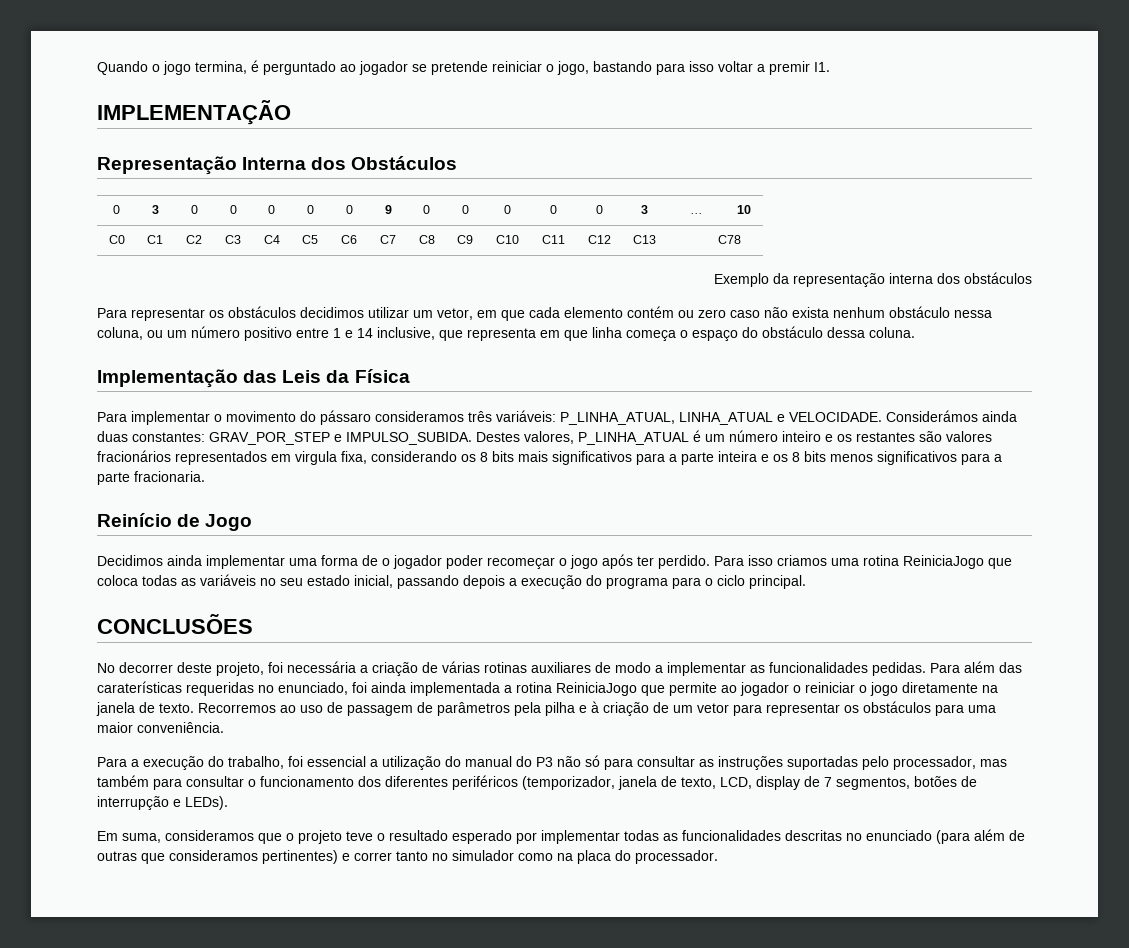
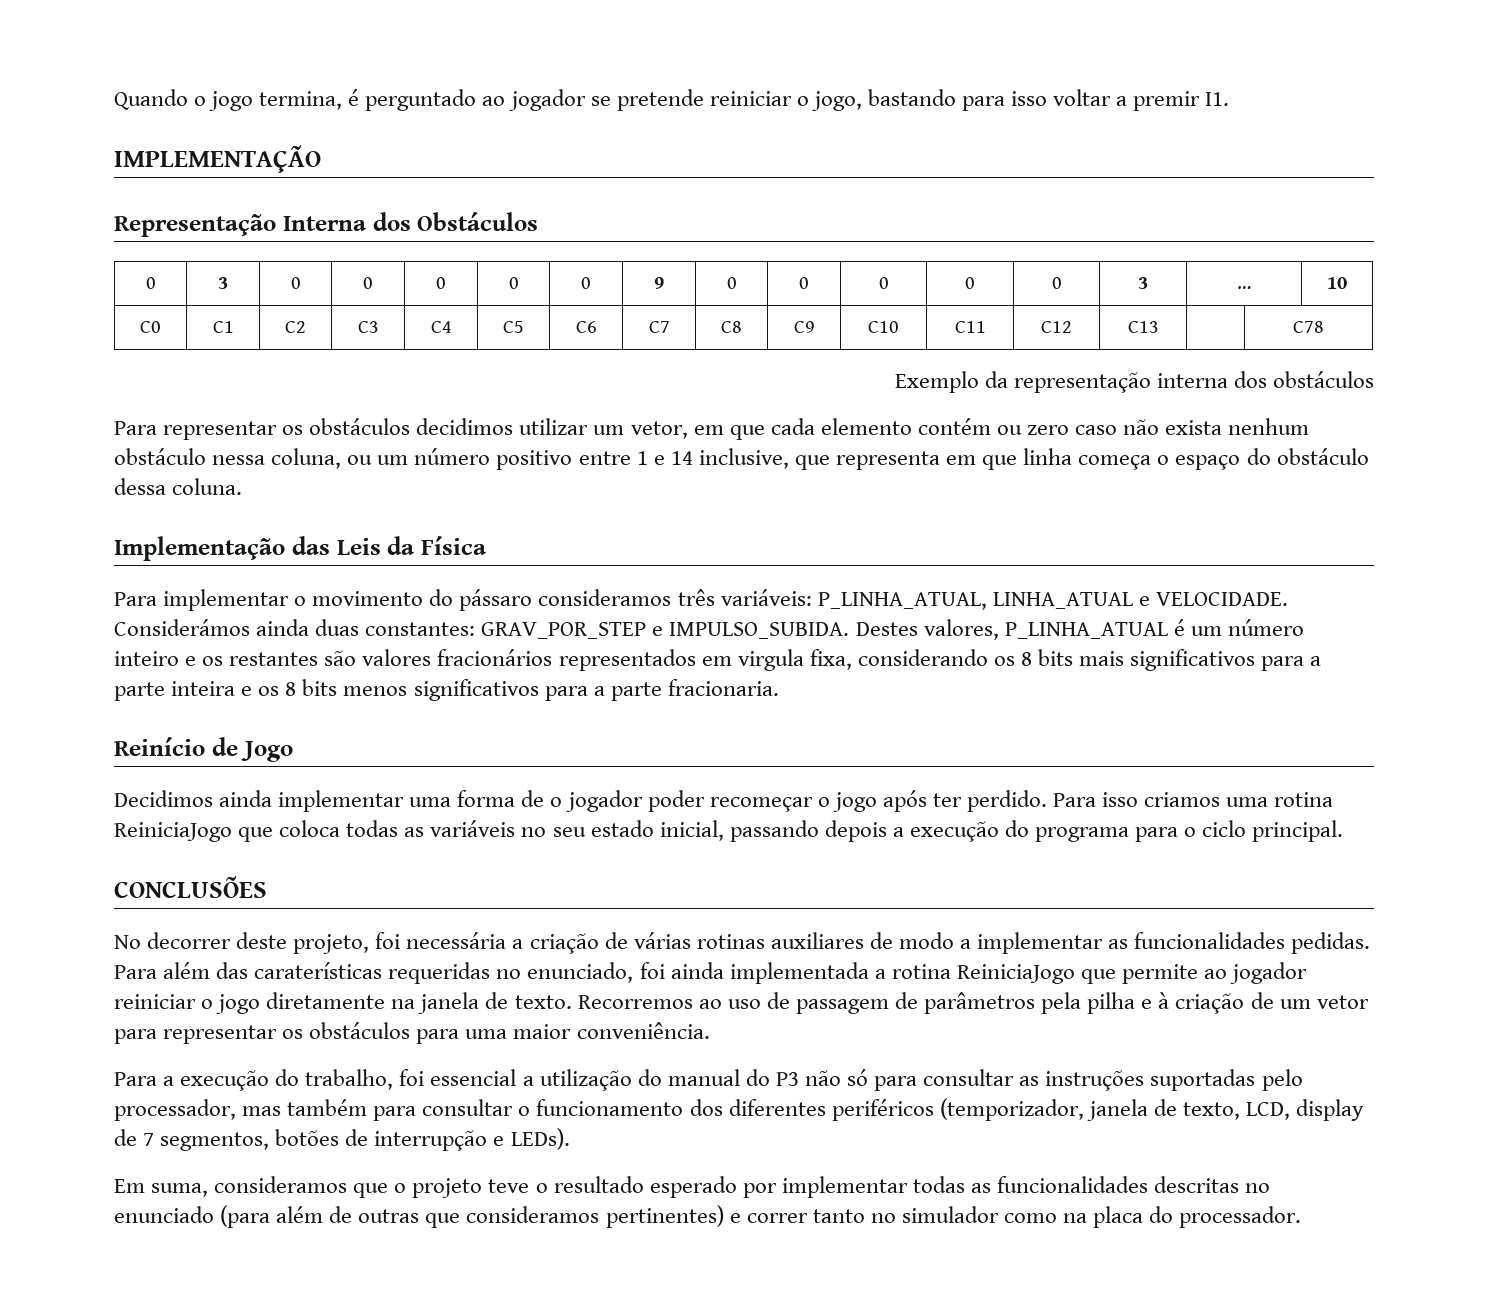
- Para além das caraterísticas requeridas no enunciado, foi ainda implementada a rotina ReiniciaJogo que permite ao jogador o reiniciar o jogo diretamente na janela de texto.
+ Para além das caraterísticas requeridas no enunciado, foi ainda implementada a rotina ReiniciaJogo que permite ao jogador reiniciar o jogo diretamente na janela de texto.

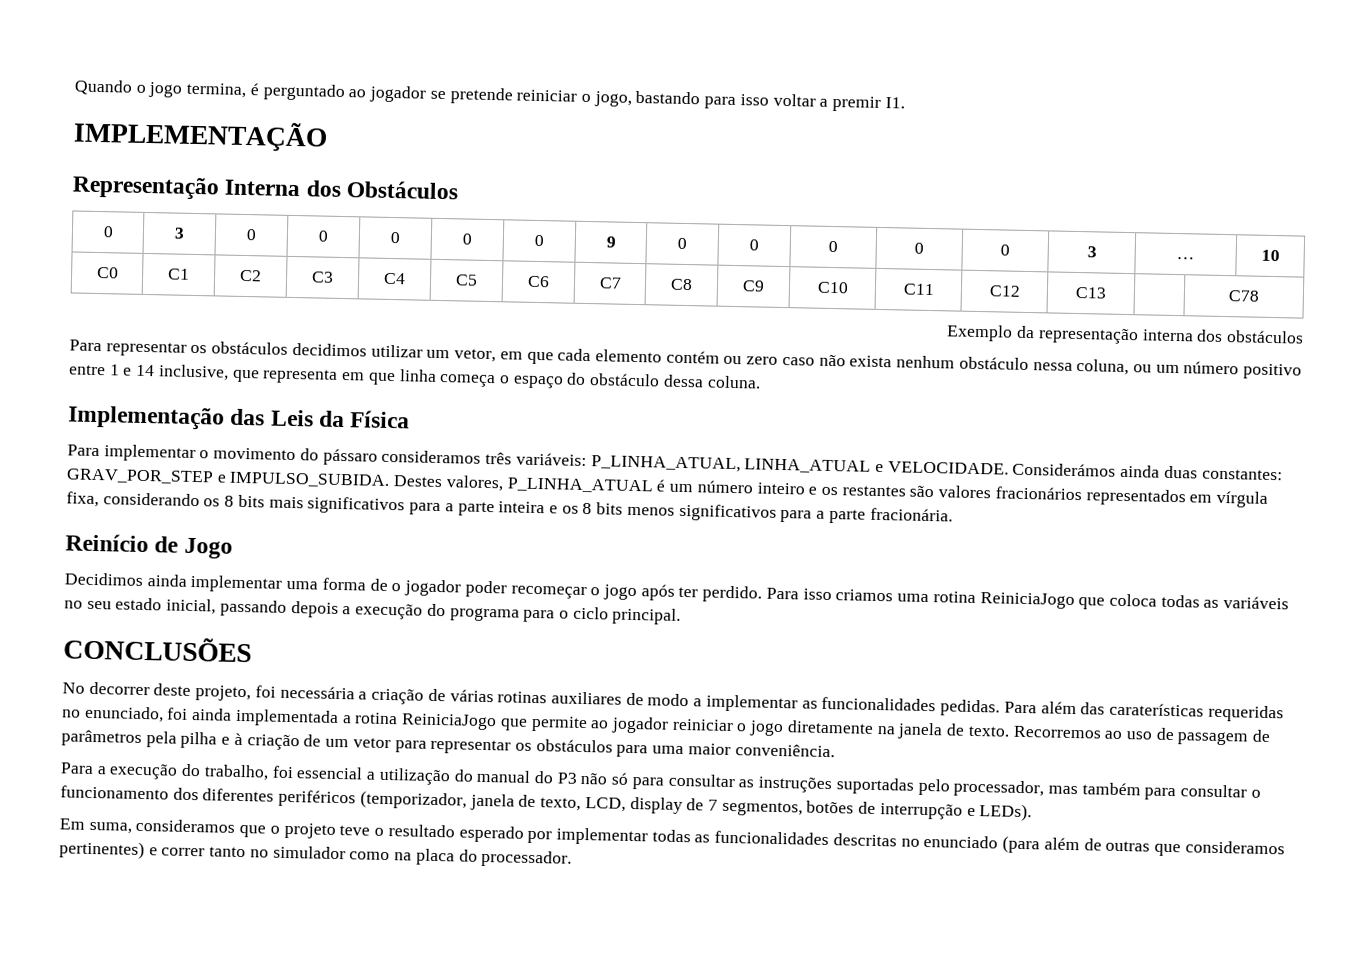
- Destes valores, P_LINHA_ATUAL é um número inteiro e os restantes são valores fracionários representados em virgula fixa, considerando os 8 bits mais significativos para a parte inteira e os 8 bits menos significativos para a parte fracionaria.
+ Destes valores, P_LINHA_ATUAL é um número inteiro e os restantes são valores fracionários representados em vírgula fixa, considerando os 8 bits mais significativos para a parte inteira e os 8 bits menos significativos para a parte fracionária.

